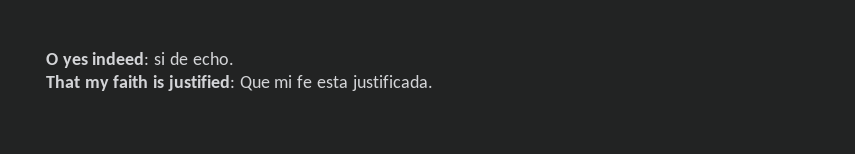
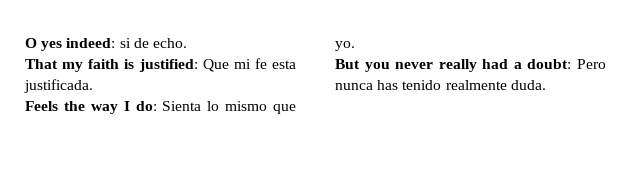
+ Feels the way I do: Sienta lo mismo que yo.
+ But you never really had a doubt: Pero nunca has tenido realmente duda.

